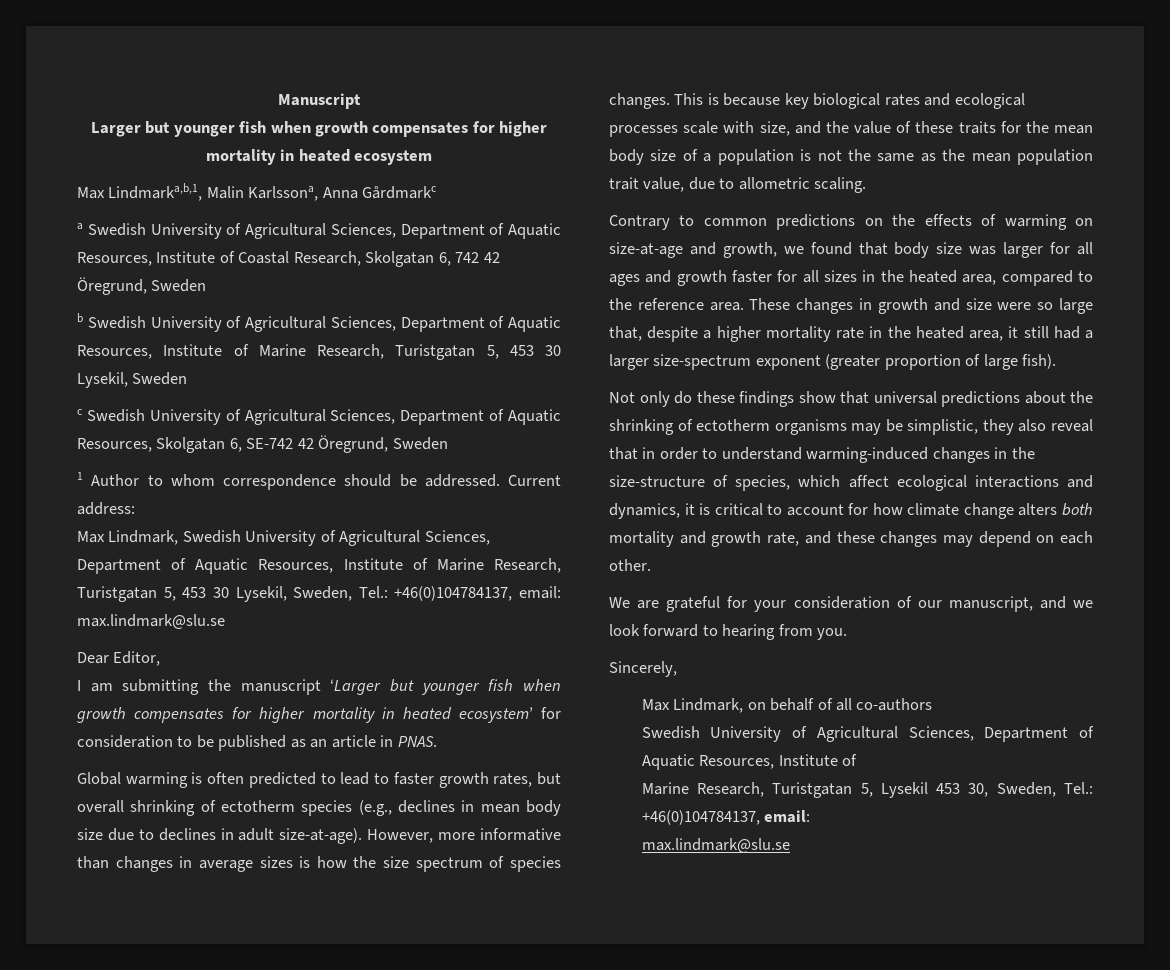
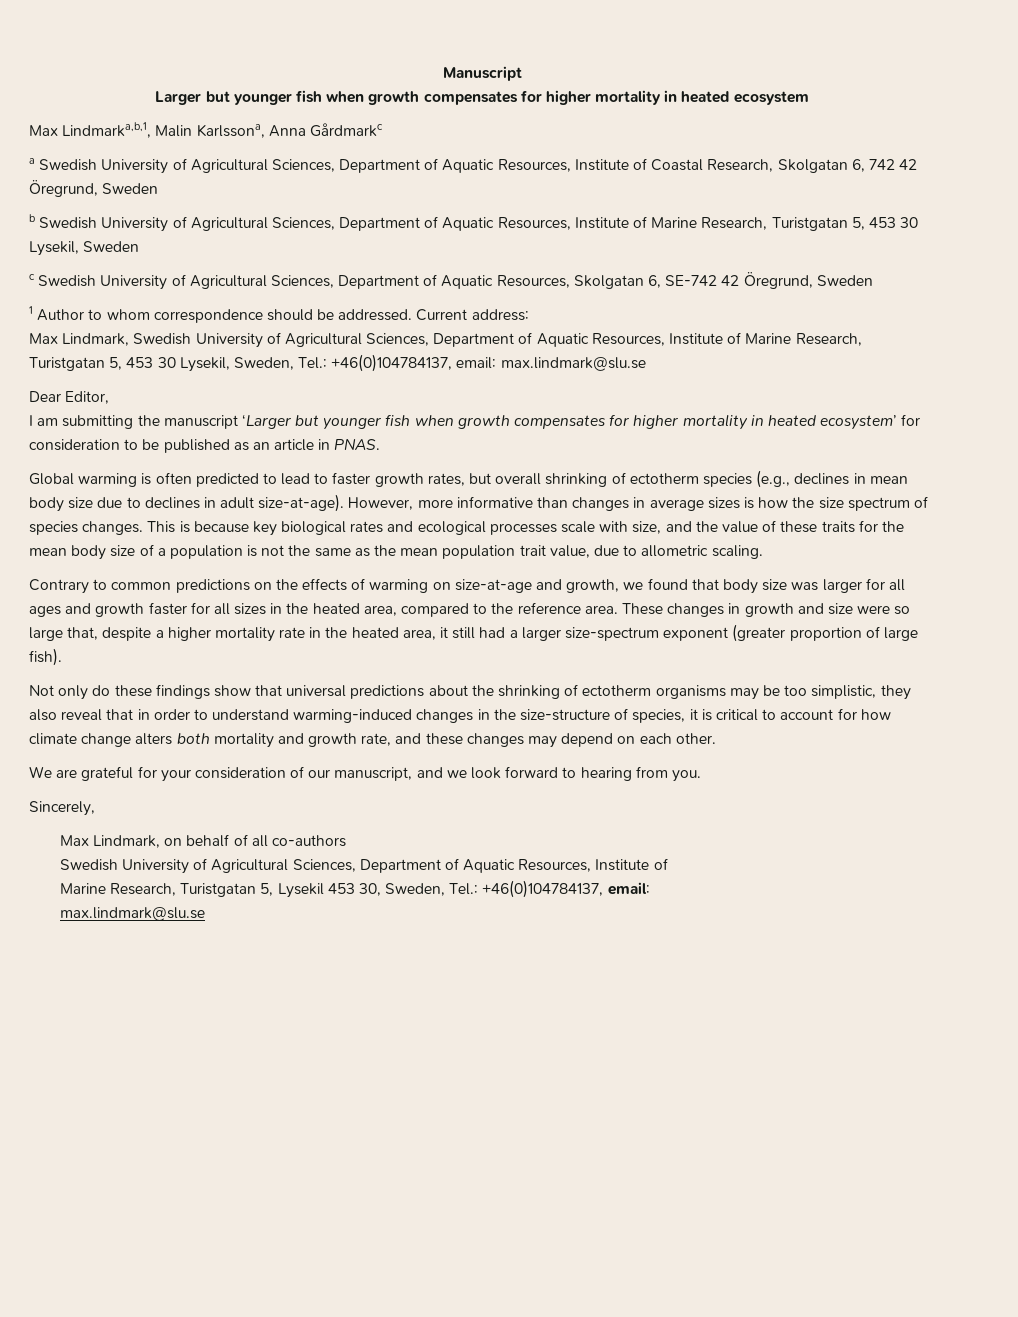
- Not only do these findings show that universal predictions about the shrinking of ectotherm organisms may be simplistic, they also reveal that in order to understand warming-induced changes in the size-structure of species, which affect ecological interactions and dynamics, it is critical to account for how climate change alters both mortality and growth rate, and these changes may depend on each other.
+ Not only do these findings show that universal predictions about the shrinking of ectotherm organisms may be too simplistic, they also reveal that in order to understand warming-induced changes in the size-structure of species, it is critical to account for how climate change alters both mortality and growth rate, and these changes may depend on each other.

